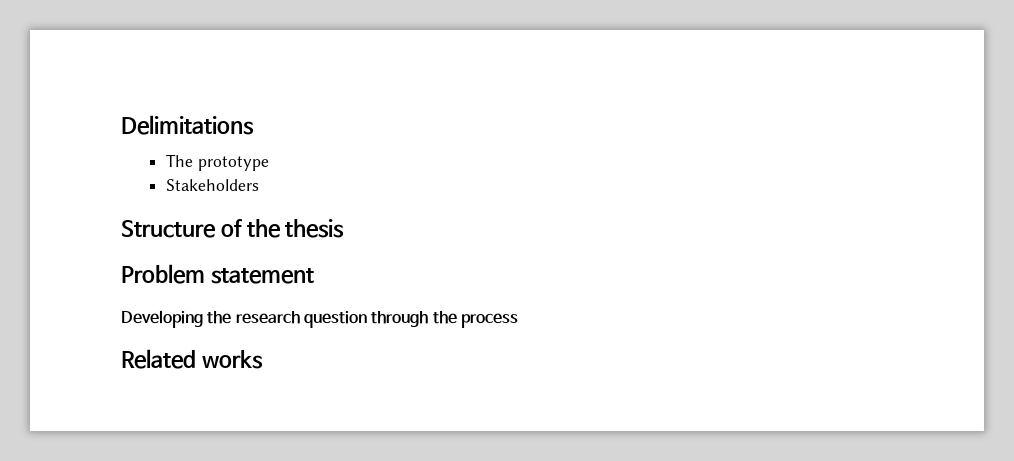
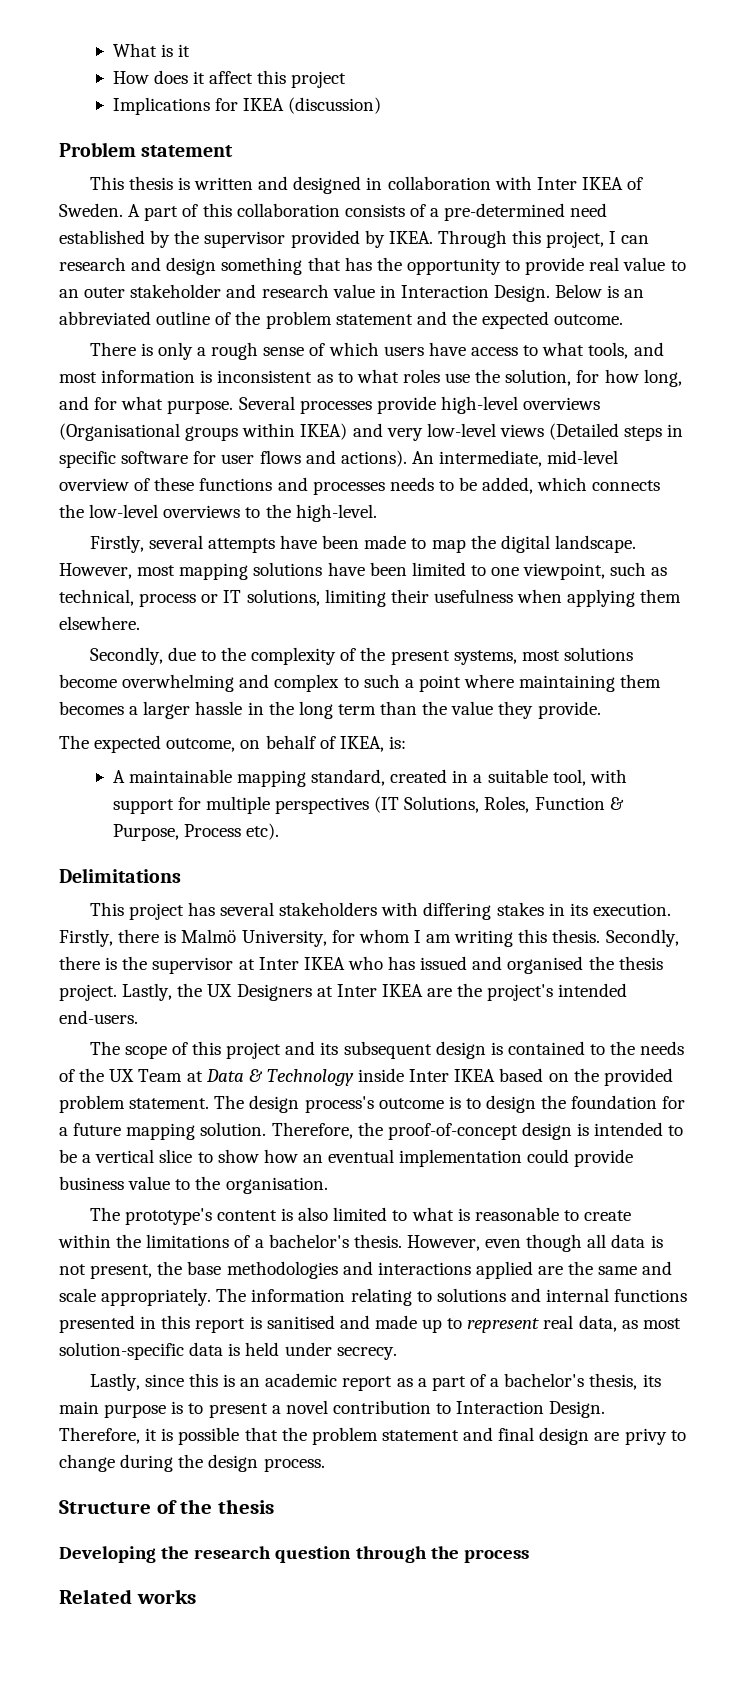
+ What is it
+ How does it affect this project
+ Implications for IKEA (discussion)
+ Problem statement
+ This thesis is written and designed in collaboration with Inter IKEA of Sweden. A part of this collaboration consists of a pre-determined need established by the supervisor provided by IKEA. Through this project, I can research and design something that has the opportunity to provide real value to an outer stakeholder and research value in Interaction Design. Below is an abbreviated outline of the problem statement and the expected outcome.
+ There is only a rough sense of which users have access to what tools, and most information is inconsistent as to what roles use the solution, for how long, and for what purpose. Several processes provide high-level overviews (Organisational groups within IKEA) and very low-level views (Detailed steps in specific software for user flows and actions). An intermediate, mid-level overview of these functions and processes needs to be added, which connects the low-level overviews to the high-level.
+ Firstly, several attempts have been made to map the digital landscape. However, most mapping solutions have been limited to one viewpoint, such as technical, process or IT solutions, limiting their usefulness when applying them elsewhere.
+ Secondly, due to the complexity of the present systems, most solutions become overwhelming and complex to such a point where maintaining them becomes a larger hassle in the long term than the value they provide.
+ The expected outcome, on behalf of IKEA, is:
+ A maintainable mapping standard, created in a suitable tool, with support for multiple perspectives (IT Solutions, Roles, Function & Purpose, Process etc).
  Delimitations
- The prototype
- Stakeholders
+ This project has several stakeholders with differing stakes in its execution. Firstly, there is Malmö University, for whom I am writing this thesis. Secondly, there is the supervisor at Inter IKEA who has issued and organised the thesis project. Lastly, the UX Designers at Inter IKEA are the project's intended end-users.
+ The scope of this project and its subsequent design is contained to the needs of the UX Team at Data & Technology inside Inter IKEA based on the provided problem statement. The design process's outcome is to design the foundation for a future mapping solution. Therefore, the proof-of-concept design is intended to be a vertical slice to show how an eventual implementation could provide business value to the organisation.
+ The prototype's content is also limited to what is reasonable to create within the limitations of a bachelor's thesis. However, even though all data is not present, the base methodologies and interactions applied are the same and scale appropriately. The information relating to solutions and internal functions presented in this report is sanitised and made up to represent real data, as most solution-specific data is held under secrecy.
+ Lastly, since this is an academic report as a part of a bachelor's thesis, its main purpose is to present a novel contribution to Interaction Design. Therefore, it is possible that the problem statement and final design are privy to change during the design process.
- Problem statement

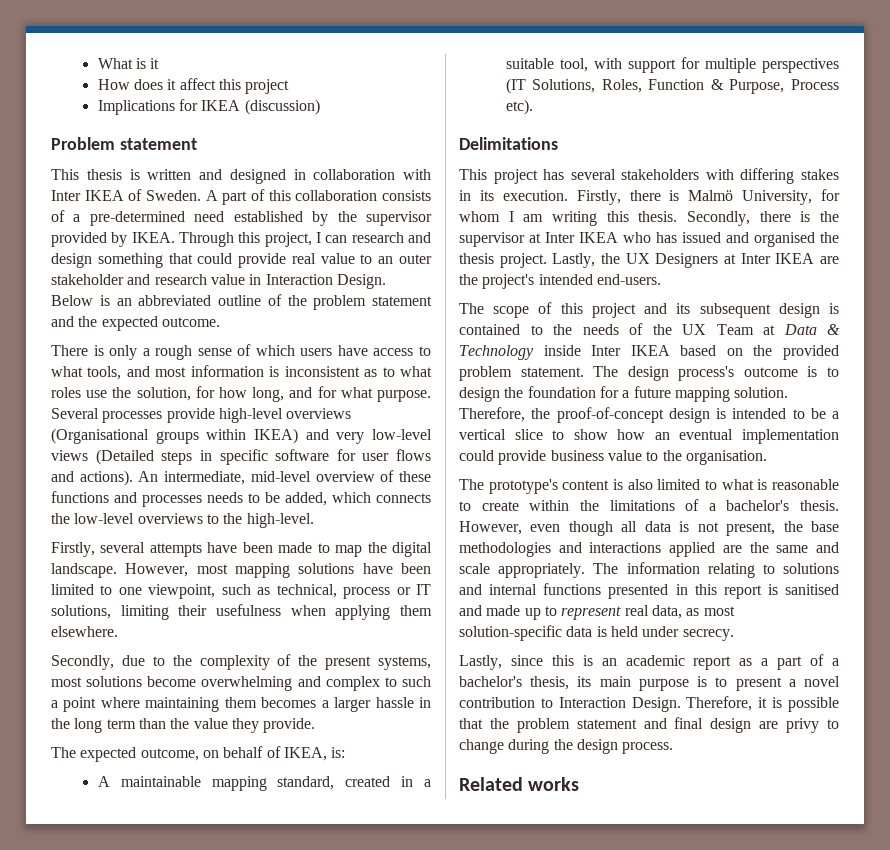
- Through this project, I can research and design something that has the opportunity to provide real value to an outer stakeholder and research value in Interaction Design.
+ Through this project, I can research and design something that could provide real value to an outer stakeholder and research value in Interaction Design.
- Structure of the thesis
- Developing the research question through the process

